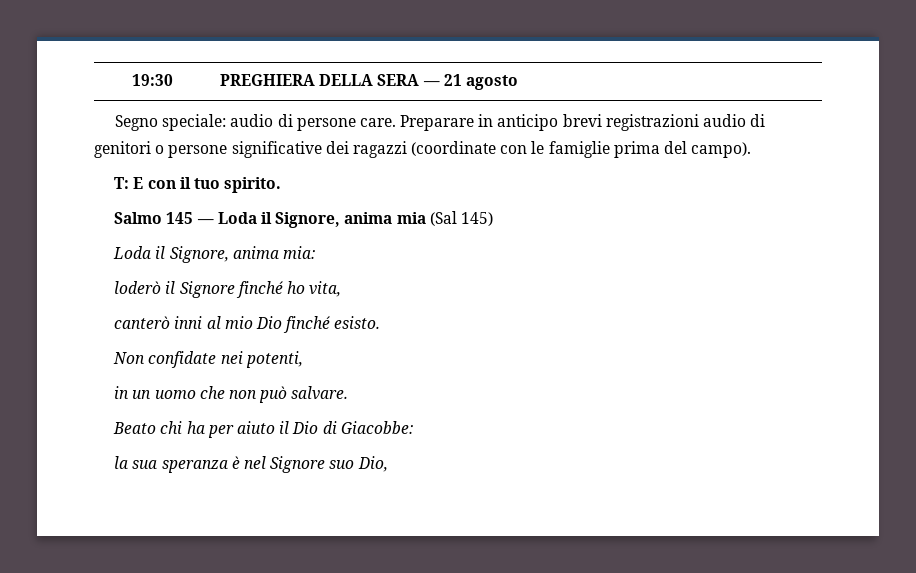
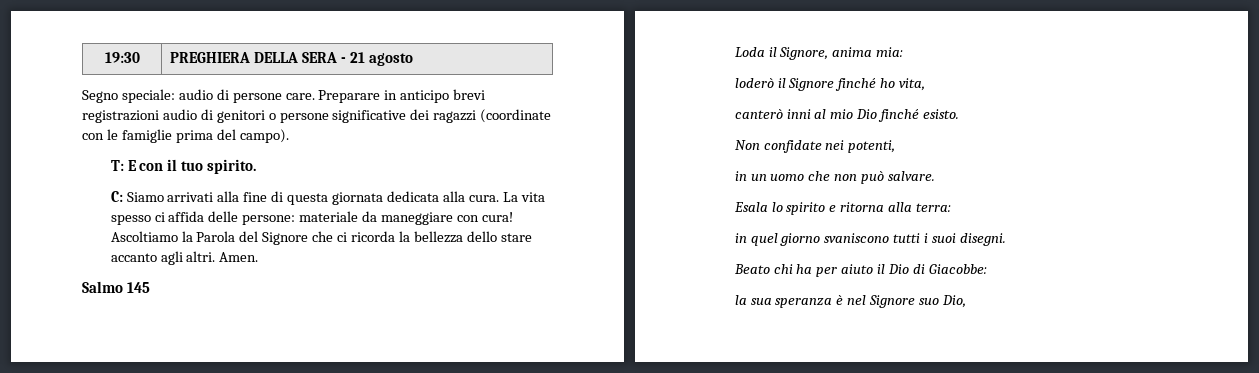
- 19:30 | PREGHIERA DELLA SERA — 21 agosto
+ 19:30 | PREGHIERA DELLA SERA - 21 agosto
- Salmo 145 — Loda il Signore, anima mia (Sal 145)
+ C: Siamo arrivati alla fine di questa giornata dedicata alla cura. La vita spesso ci affida delle persone: materiale da maneggiare con cura! Ascoltiamo la Parola del Signore che ci ricorda la bellezza dello stare accanto agli altri. Amen.
+ Salmo 145
+ Esala lo spirito e ritorna alla terra:
+ in quel giorno svaniscono tutti i suoi disegni.

